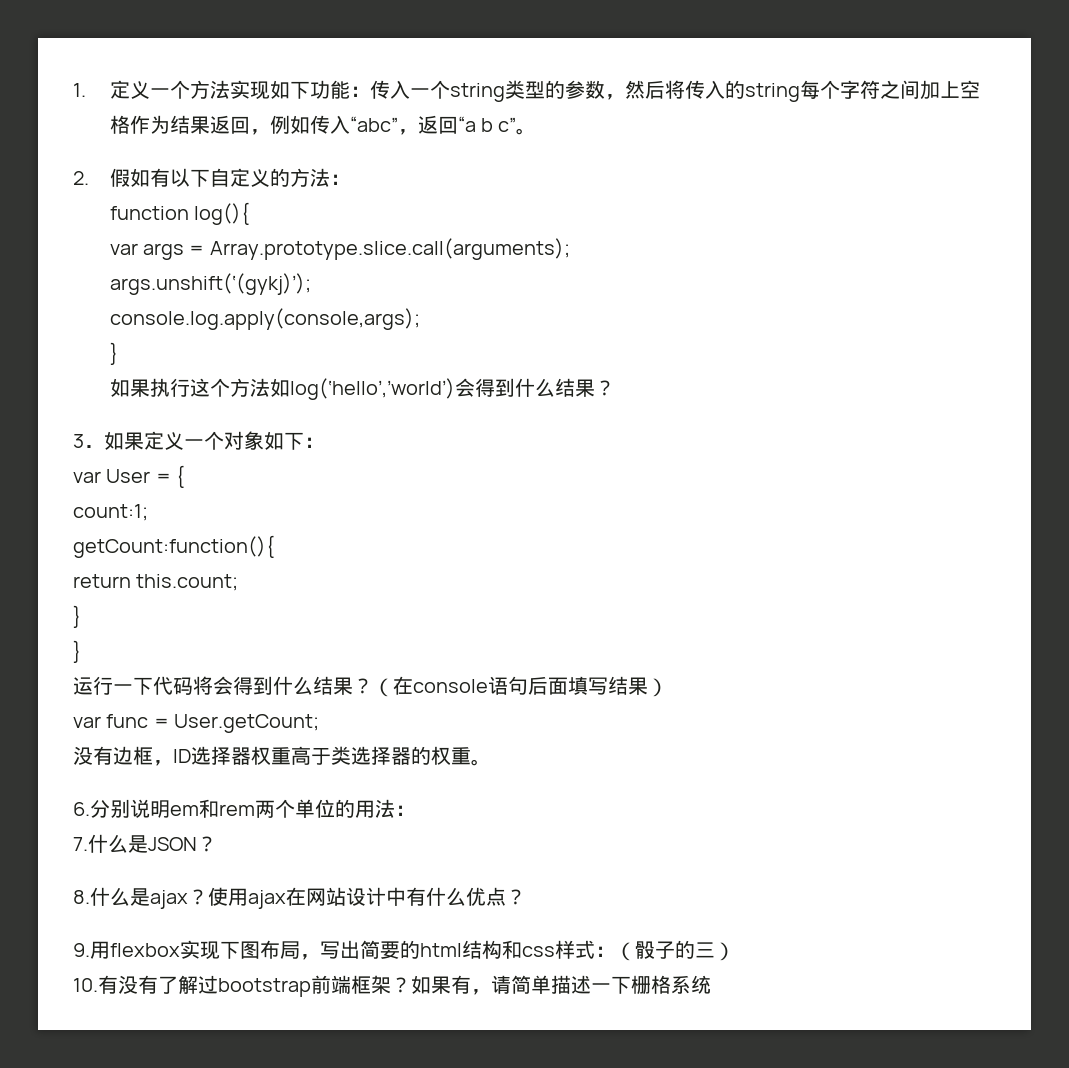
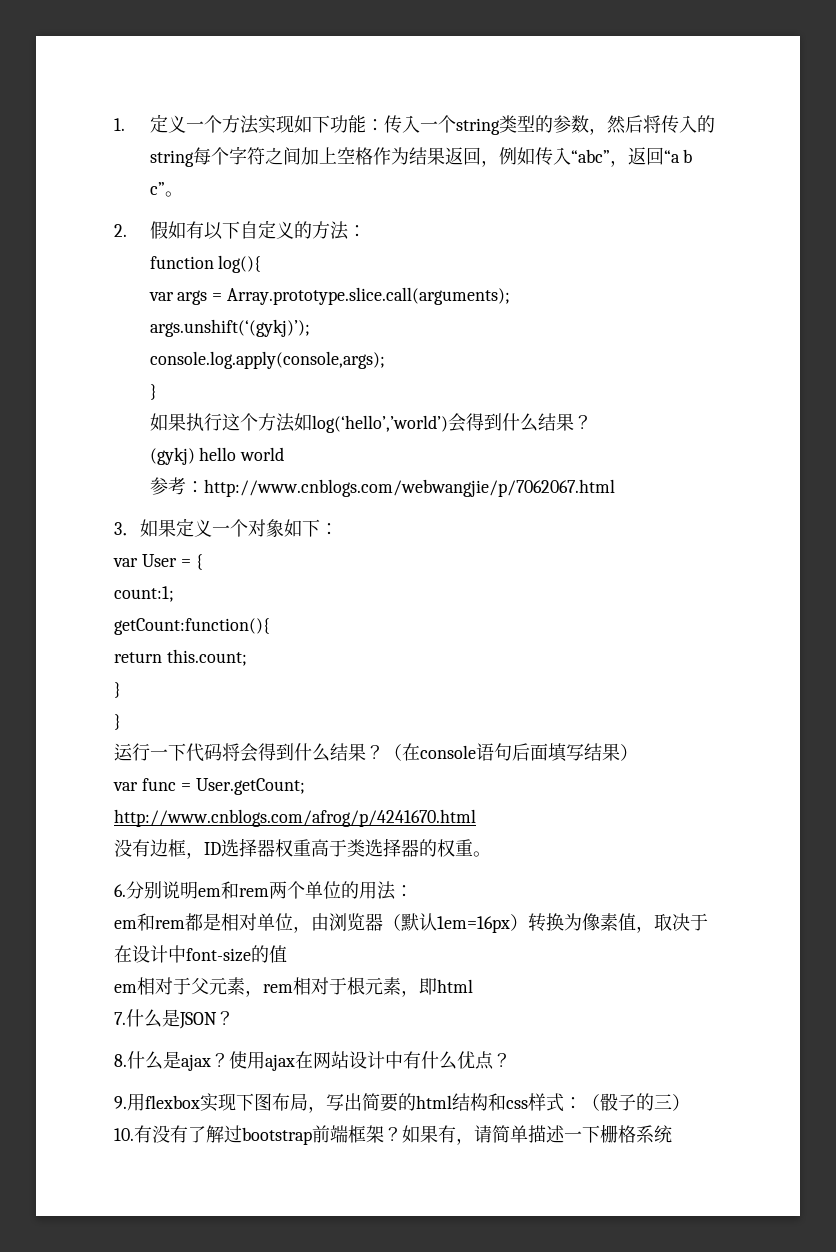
+ (gykj) hello world
+ 参考：http://www.cnblogs.com/webwangjie/p/7062067.html
+ http://www.cnblogs.com/afrog/p/4241670.html
+ em和rem都是相对单位，由浏览器（默认1em=16px）转换为像素值，取决于在设计中font-size的值
+ em相对于父元素，rem相对于根元素，即html

